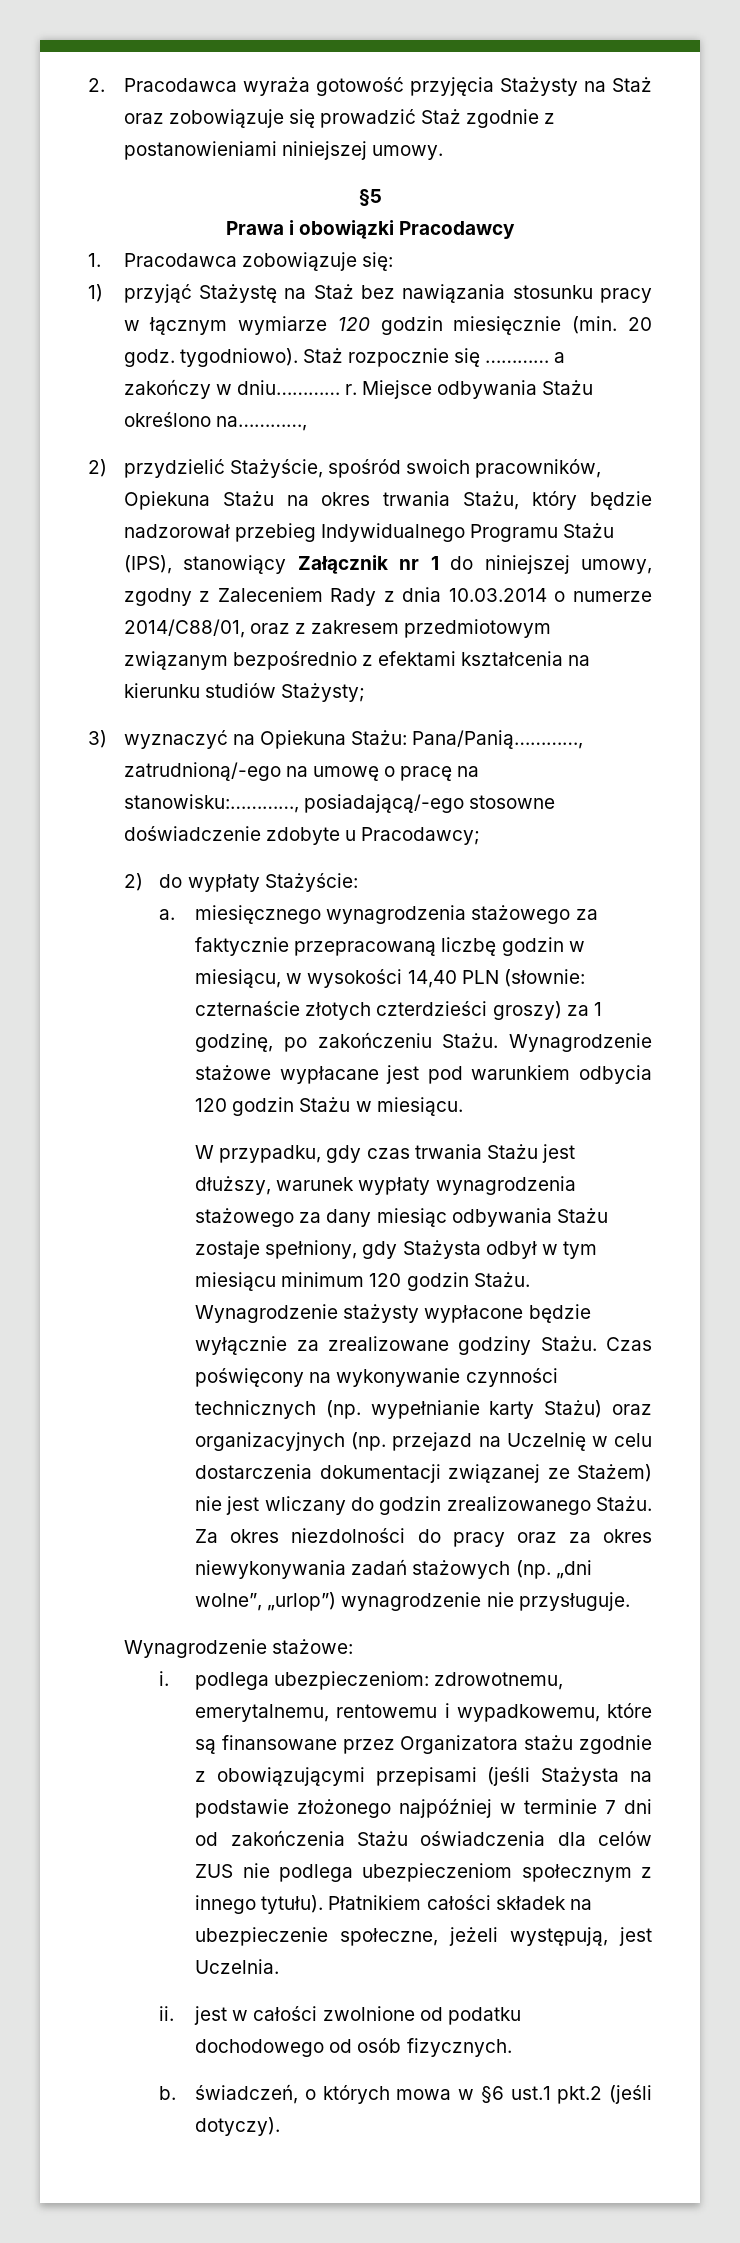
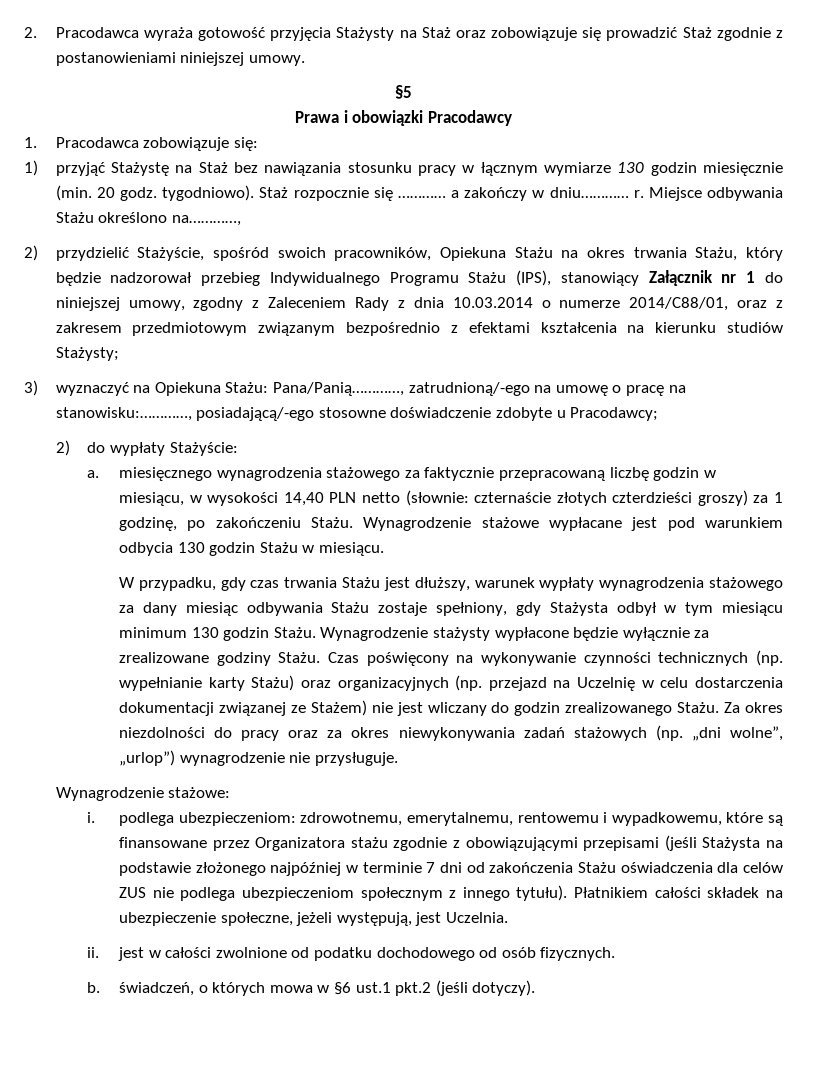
- 1) przyjąć Stażystę na Staż bez nawiązania stosunku pracy w łącznym wymiarze 120 godzin miesięcznie (min. 20 godz. tygodniowo).
+ 1) przyjąć Stażystę na Staż bez nawiązania stosunku pracy w łącznym wymiarze 130 godzin miesięcznie (min. 20 godz. tygodniowo).
- a. miesięcznego wynagrodzenia stażowego za faktycznie przepracowaną liczbę godzin w miesiącu, w wysokości 14,40 PLN (słownie: czternaście złotych czterdzieści groszy) za 1 godzinę, po zakończeniu Stażu.
+ a. miesięcznego wynagrodzenia stażowego za faktycznie przepracowaną liczbę godzin w miesiącu, w wysokości 14,40 PLN netto (słownie: czternaście złotych czterdzieści groszy) za 1 godzinę, po zakończeniu Stażu.
- Wynagrodzenie stażowe wypłacane jest pod warunkiem odbycia 120 godzin Stażu w miesiącu.
+ Wynagrodzenie stażowe wypłacane jest pod warunkiem odbycia 130 godzin Stażu w miesiącu.
- W przypadku, gdy czas trwania Stażu jest dłuższy, warunek wypłaty wynagrodzenia stażowego za dany miesiąc odbywania Stażu zostaje spełniony, gdy Stażysta odbył w tym miesiącu minimum 120 godzin Stażu.
+ W przypadku, gdy czas trwania Stażu jest dłuższy, warunek wypłaty wynagrodzenia stażowego za dany miesiąc odbywania Stażu zostaje spełniony, gdy Stażysta odbył w tym miesiącu minimum 130 godzin Stażu.

